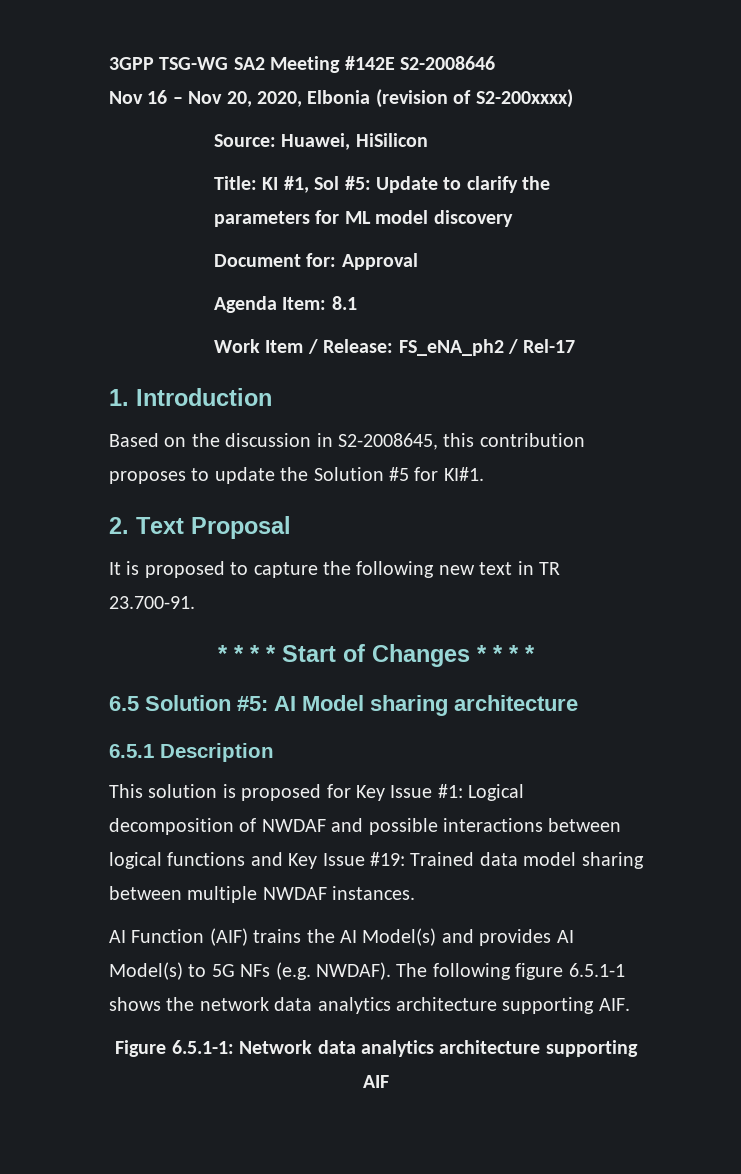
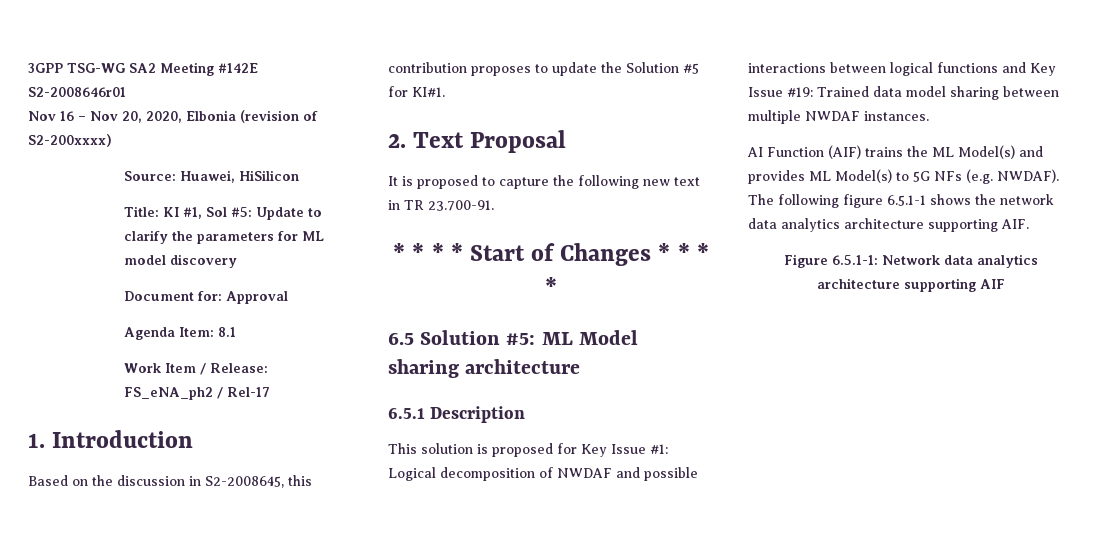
- 3GPP TSG-WG SA2 Meeting #142E S2-2008646
+ 3GPP TSG-WG SA2 Meeting #142E S2-2008646r01
- 6.5 Solution #5: AI Model sharing architecture
+ 6.5 Solution #5: ML Model sharing architecture
- AI Function (AIF) trains the AI Model(s) and provides AI Model(s) to 5G NFs (e.g. NWDAF).
+ AI Function (AIF) trains the ML Model(s) and provides ML Model(s) to 5G NFs (e.g. NWDAF).

